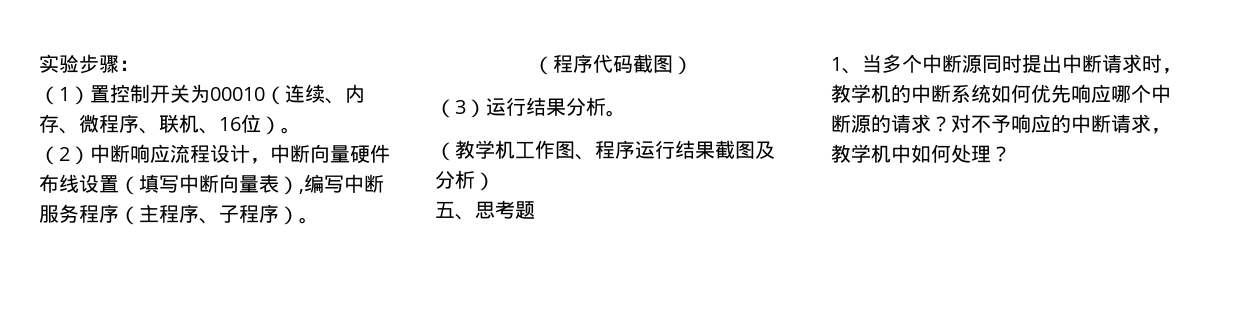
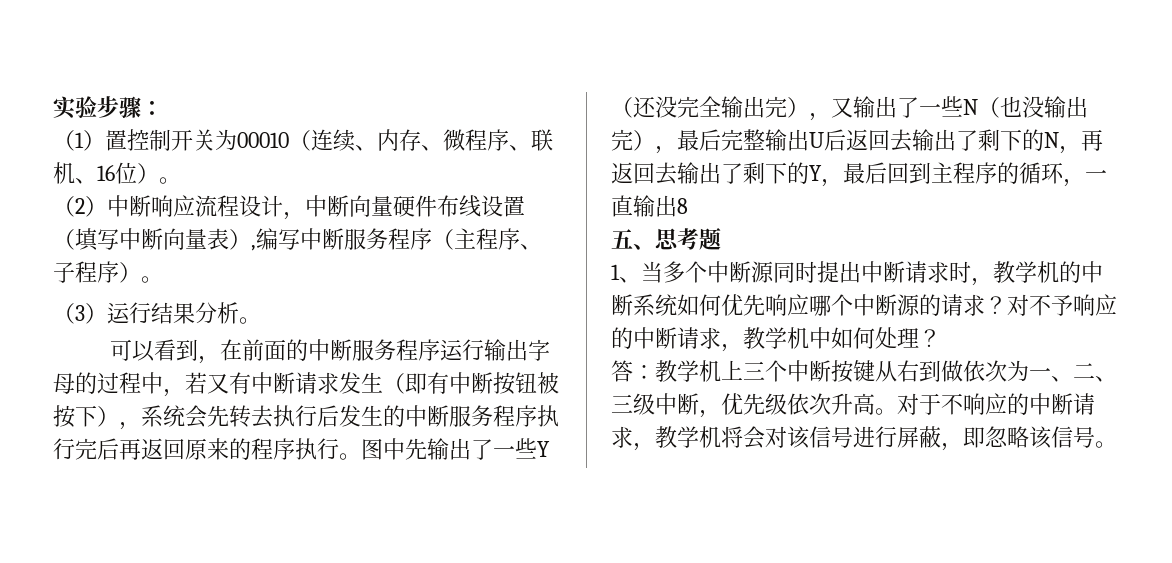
- （程序代码截图）
- （教学机工作图、程序运行结果截图及分析）
+ 可以看到，在前面的中断服务程序运行输出字母的过程中，若又有中断请求发生（即有中断按钮被按下），系统会先转去执行后发生的中断服务程序执行完后再返回原来的程序执行。图中先输出了一些Y（还没完全输出完），又输出了一些N（也没输出完），最后完整输出U后返回去输出了剩下的N，再返回去输出了剩下的Y，最后回到主程序的循环，一直输出8
+ 答：教学机上三个中断按键从右到做依次为一、二、三级中断，优先级依次升高。对于不响应的中断请求，教学机将会对该信号进行屏蔽，即忽略该信号。

